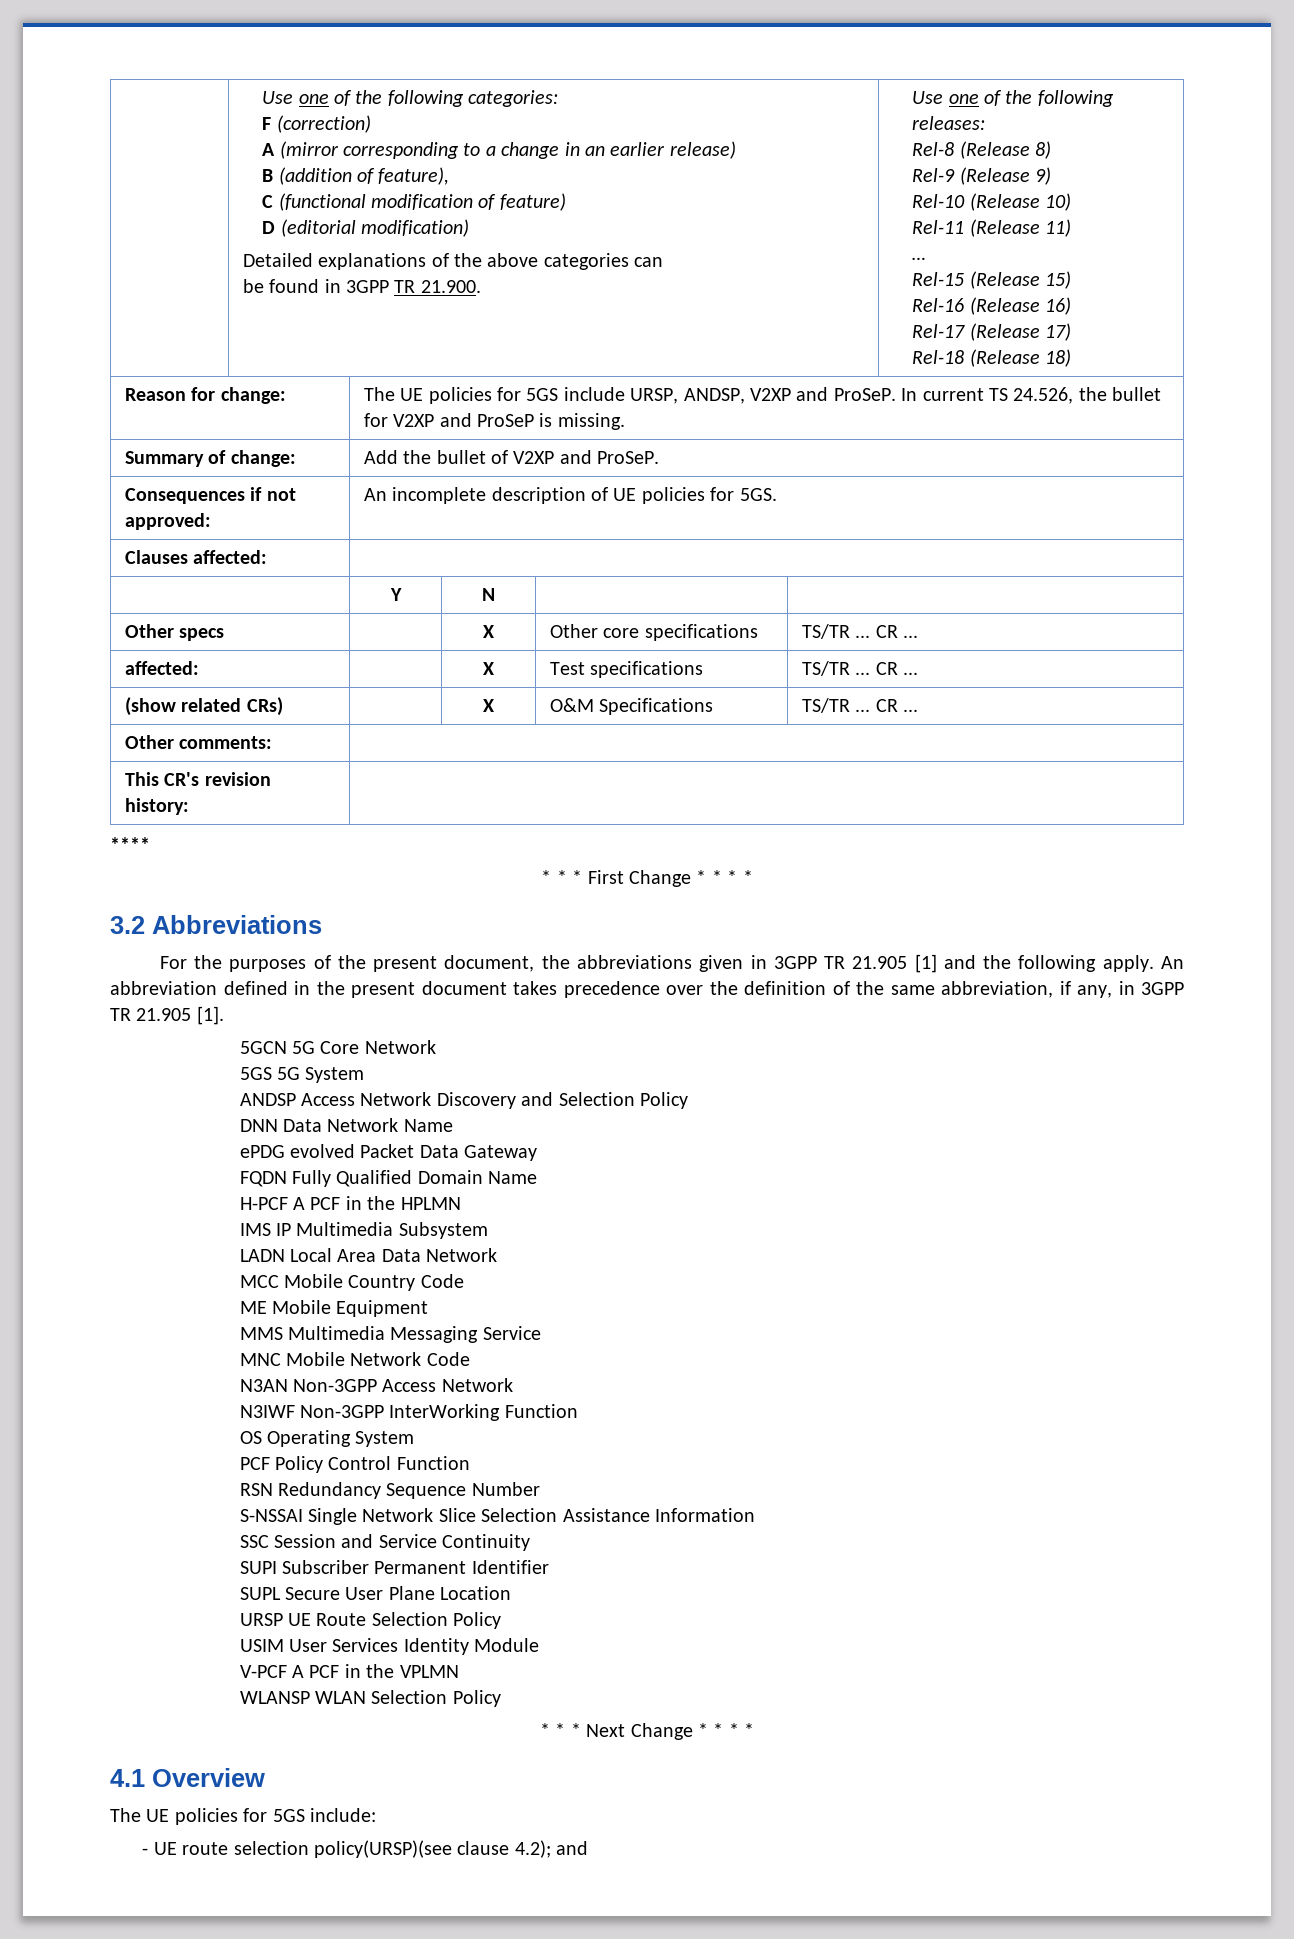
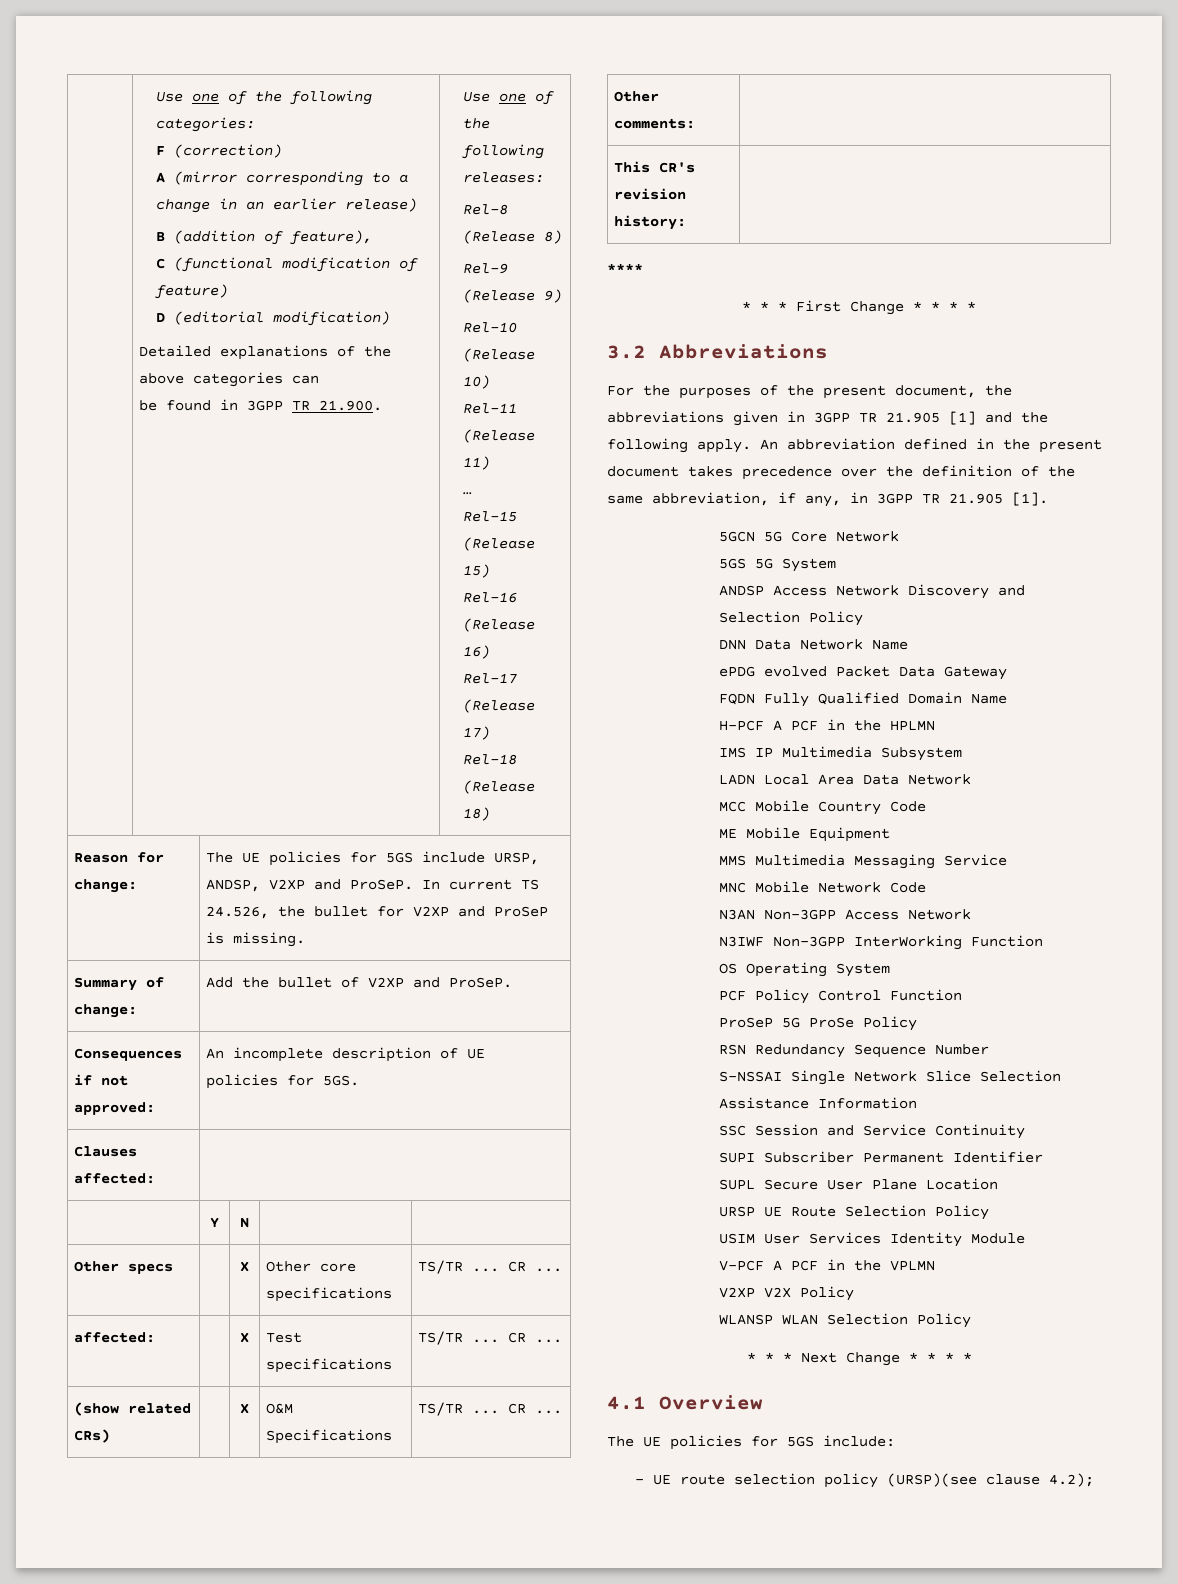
+ ProSeP 5G ProSe Policy
+ V2XP V2X Policy
- - UE route selection policy(URSP)(see clause 4.2); and
+ - UE route selection policy (URSP)(see clause 4.2);

